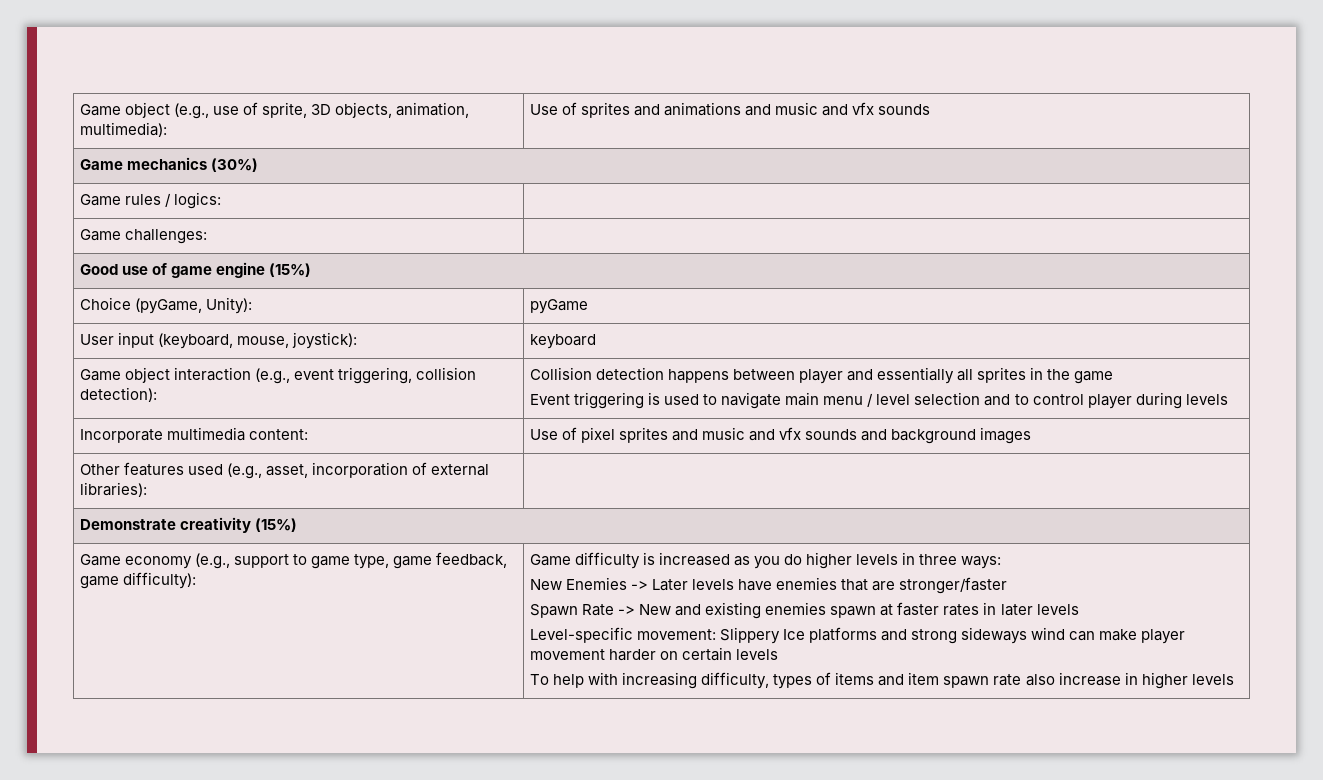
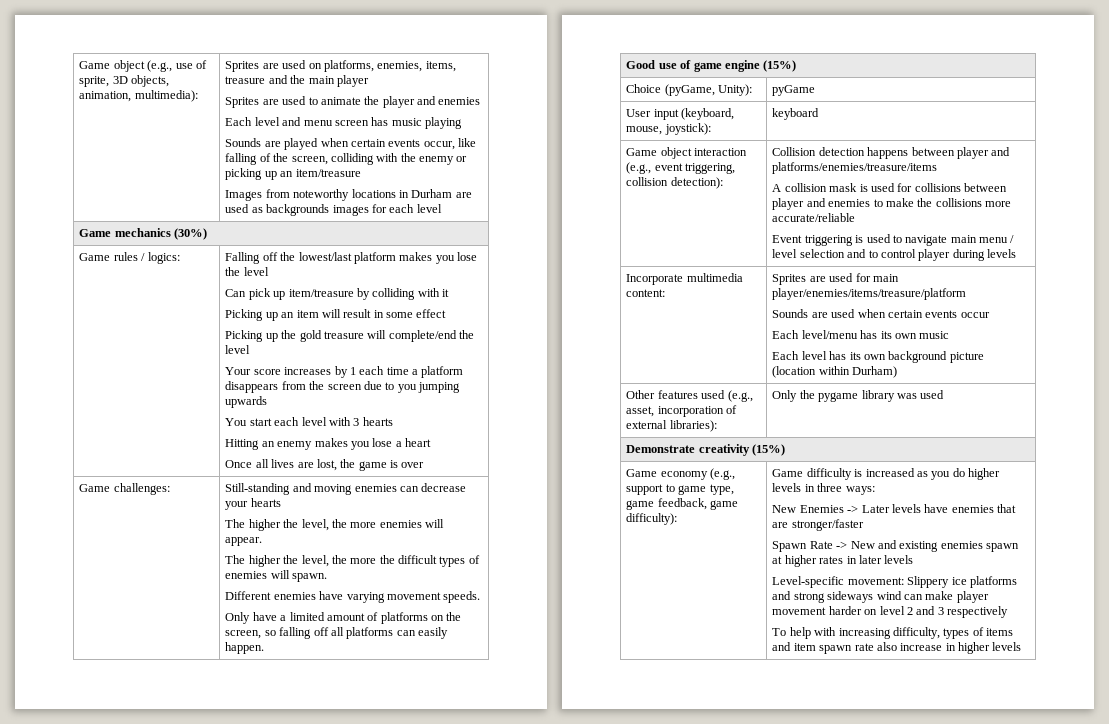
- Use of sprites and animations and music and vfx sounds
+ Sprites are used on platforms, enemies, items, treasure and the main player
+ Sprites are used to animate the player and enemies
+ Each level and menu screen has music playing
+ Sounds are played when certain events occur, like falling of the screen, colliding with the enemy or picking up an item/treasure
+ Images from noteworthy locations in Durham are used as backgrounds images for each level
- Game challenges: |
+ Falling off the lowest/last platform makes you lose the level
+ Can pick up item/treasure by colliding with it
+ Picking up an item will result in some effect
+ Picking up the gold treasure will complete/end the level
+ Your score increases by 1 each time a platform disappears from the screen due to you jumping upwards
+ You start each level with 3 hearts
+ Hitting an enemy makes you lose a heart
+ Once all lives are lost, the game is over
+ Game challenges: | Still-standing and moving enemies can decrease your hearts
+ The higher the level, the more enemies will appear.
+ The higher the level, the more the difficult types of enemies will spawn.
+ Different enemies have varying movement speeds.
+ Only have a limited amount of platforms on the screen, so falling off all platforms can easily happen.
- Collision detection happens between player and essentially all sprites in the game
+ Collision detection happens between player and platforms/enemies/treasure/items
+ A collision mask is used for collisions between player and enemies to make the collisions more accurate/reliable
- Incorporate multimedia content: | Use of pixel sprites and music and vfx sounds and background images
+ Incorporate multimedia content: | Sprites are used for main player/enemies/items/treasure/platform
+ Sounds are used when certain events occur
+ Each level/menu has its own music
+ Each level has its own background picture (location within Durham)
- Other features used (e.g., asset, incorporation of external libraries): |
+ Other features used (e.g., asset, incorporation of external libraries): | Only the pygame library was used
- Spawn Rate -> New and existing enemies spawn at faster rates in later levels
+ Spawn Rate -> New and existing enemies spawn at higher rates in later levels
- Level-specific movement: Slippery Ice platforms and strong sideways wind can make player movement harder on certain levels
+ Level-specific movement: Slippery ice platforms and strong sideways wind can make player movement harder on level 2 and 3 respectively

